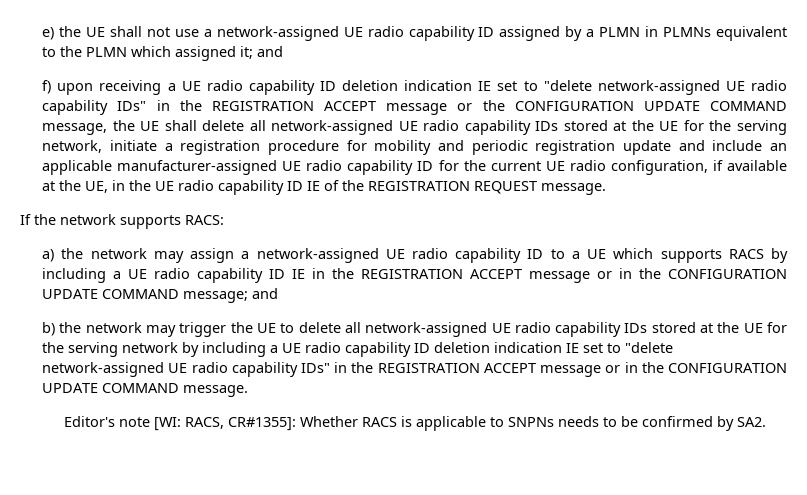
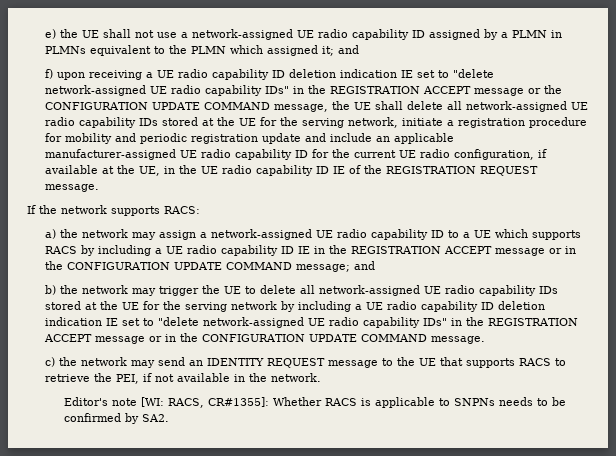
+ c) the network may send an IDENTITY REQUEST message to the UE that supports RACS to retrieve the PEI, if not available in the network.

